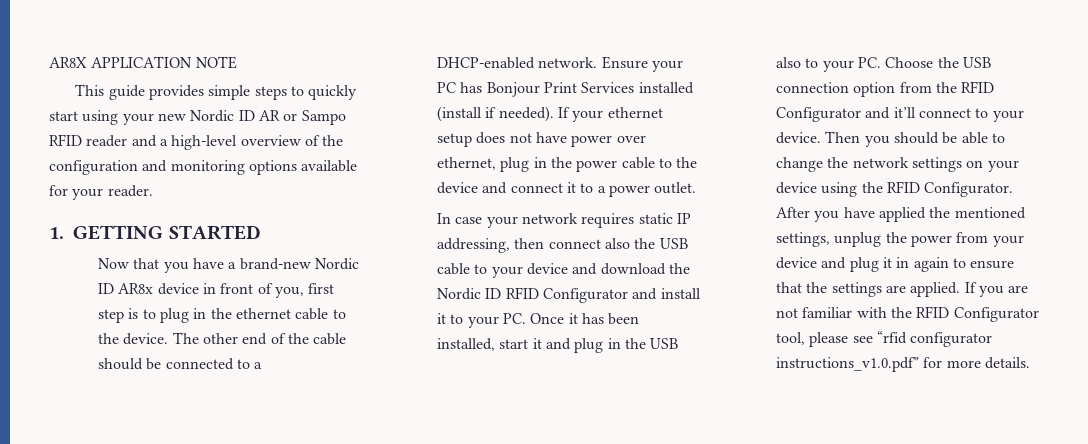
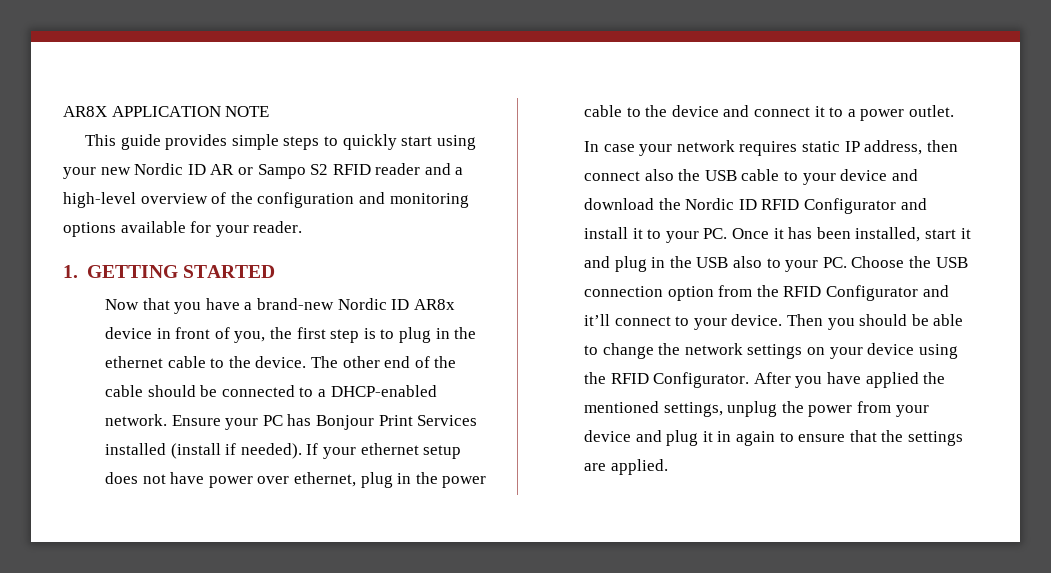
- This guide provides simple steps to quickly start using your new Nordic ID AR or Sampo RFID reader and a high-level overview of the configuration and monitoring options available for your reader.
+ This guide provides simple steps to quickly start using your new Nordic ID AR or Sampo S2 RFID reader and a high-level overview of the configuration and monitoring options available for your reader.
- Now that you have a brand-new Nordic ID AR8x device in front of you, first step is to plug in the ethernet cable to the device.
+ Now that you have a brand-new Nordic ID AR8x device in front of you, the first step is to plug in the ethernet cable to the device.
- In case your network requires static IP addressing, then connect also the USB cable to your device and download the Nordic ID RFID Configurator and install it to your PC. Once it has been installed, start it and plug in the USB also to your PC. Choose the USB connection option from the RFID Configurator and it’ll connect to your device.
+ In case your network requires static IP address, then connect also the USB cable to your device and download the Nordic ID RFID Configurator and install it to your PC. Once it has been installed, start it and plug in the USB also to your PC. Choose the USB connection option from the RFID Configurator and it’ll connect to your device.
- If you are not familiar with the RFID Configurator tool, please see “rfid configurator instructions_v1.0.pdf” for more details.

